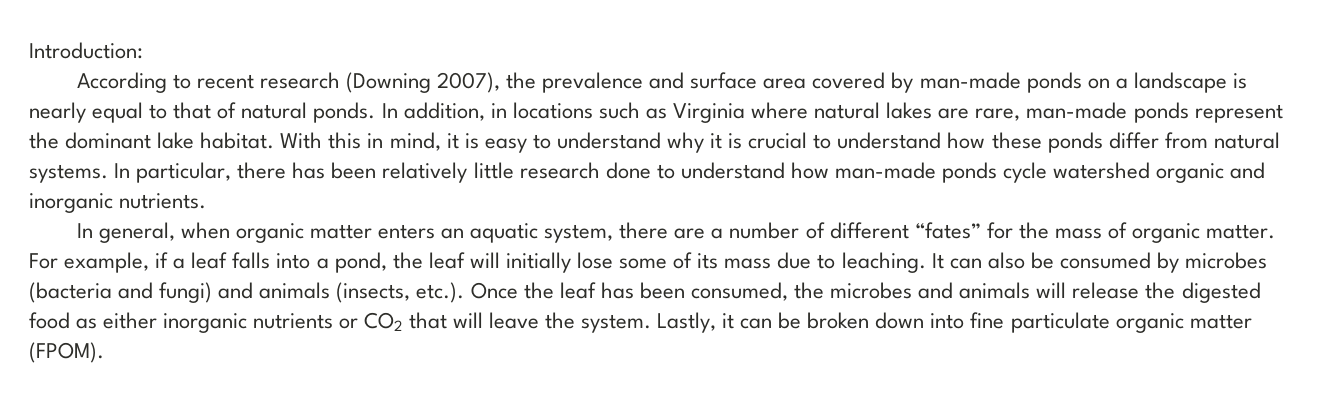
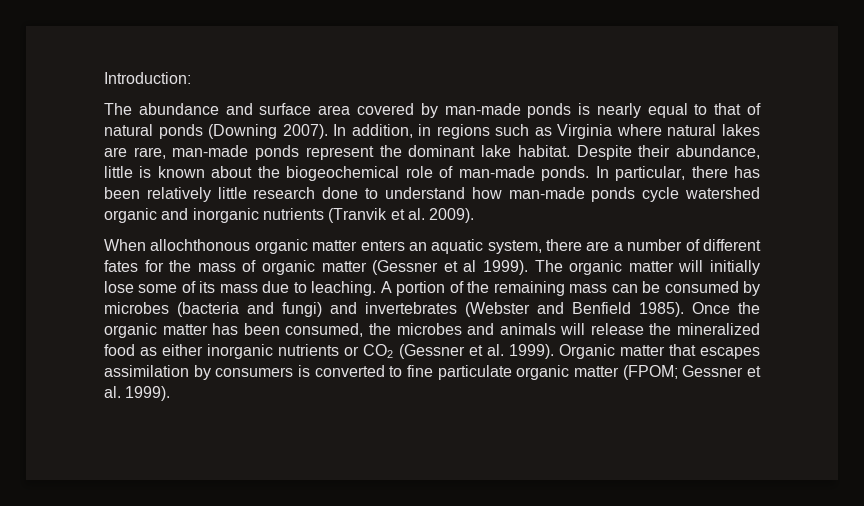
- According to recent research (Downing 2007), the prevalence and surface area covered by man-made ponds on a landscape is nearly equal to that of natural ponds.
+ The abundance and surface area covered by man-made ponds is nearly equal to that of natural ponds (Downing 2007).
- In addition, in locations such as Virginia where natural lakes are rare, man-made ponds represent the dominant lake habitat.
+ In addition, in regions such as Virginia where natural lakes are rare, man-made ponds represent the dominant lake habitat.
- With this in mind, it is easy to understand why it is crucial to understand how these ponds differ from natural systems.
+ Despite their abundance, little is known about the biogeochemical role of man-made ponds.
- In particular, there has been relatively little research done to understand how man-made ponds cycle watershed organic and inorganic nutrients.
- In general, when organic matter enters an aquatic system, there are a number of different “fates” for the mass of organic matter. For example, if a leaf falls into a pond, the leaf will initially lose some of its mass due to leaching.
+ In particular, there has been relatively little research done to understand how man-made ponds cycle watershed organic and inorganic nutrients (Tranvik et al. 2009).
+ When allochthonous organic matter enters an aquatic system, there are a number of different fates for the mass of organic matter (Gessner et al 1999). The organic matter will initially lose some of its mass due to leaching.
- It can also be consumed by microbes (bacteria and fungi) and animals (insects, etc.). Once the leaf has been consumed, the microbes and animals will release the digested food as either inorganic nutrients or CO2 that will leave the system. Lastly, it can be broken down into fine particulate organic matter (FPOM).
+ A portion of the remaining mass can be consumed by microbes (bacteria and fungi) and invertebrates (Webster and Benfield 1985). Once the organic matter has been consumed, the microbes and animals will release the mineralized food as either inorganic nutrients or CO2 (Gessner et al. 1999). Organic matter that escapes assimilation by consumers is converted to fine particulate organic matter (FPOM; Gessner et al. 1999).

